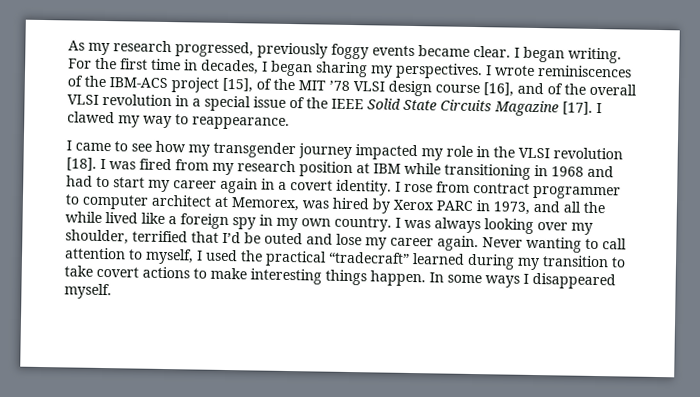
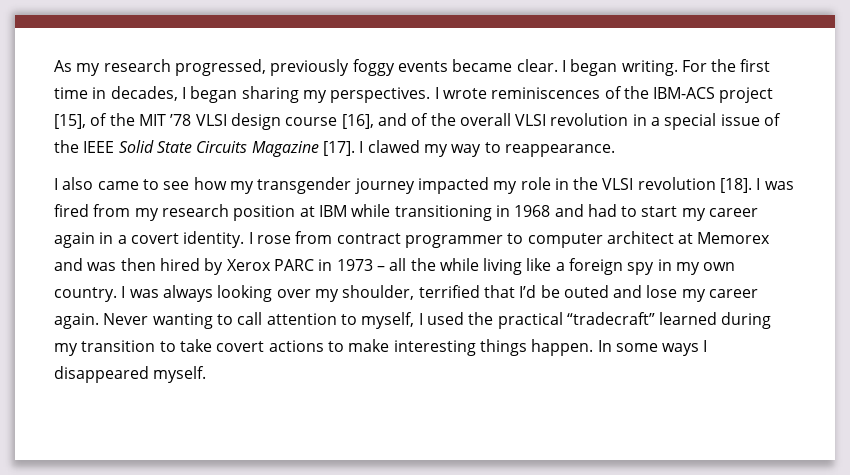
- I came to see how my transgender journey impacted my role in the VLSI revolution [18].
+ I also came to see how my transgender journey impacted my role in the VLSI revolution [18].
- I rose from contract programmer to computer architect at Memorex, was hired by Xerox PARC in 1973, and all the while lived like a foreign spy in my own country.
+ I rose from contract programmer to computer architect at Memorex and was then hired by Xerox PARC in 1973 – all the while living like a foreign spy in my own country.

